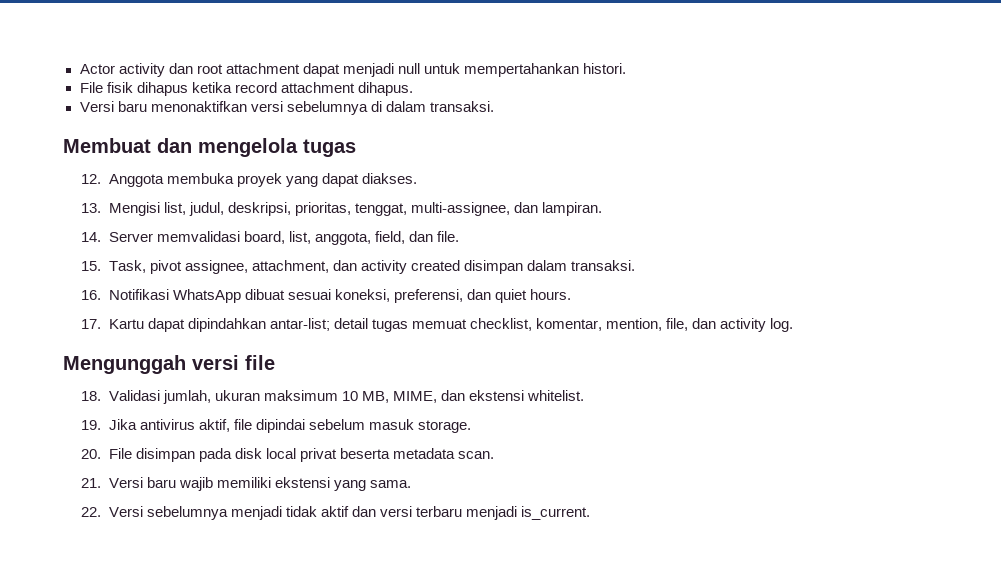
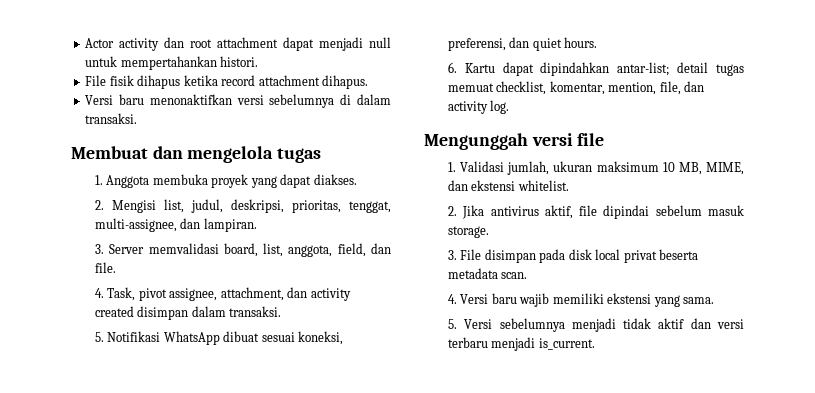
- 12. Anggota membuka proyek yang dapat diakses.
+ 1. Anggota membuka proyek yang dapat diakses.
- 13. Mengisi list, judul, deskripsi, prioritas, tenggat, multi-assignee, dan lampiran.
+ 2. Mengisi list, judul, deskripsi, prioritas, tenggat, multi-assignee, dan lampiran.
- 14. Server memvalidasi board, list, anggota, field, dan file.
+ 3. Server memvalidasi board, list, anggota, field, dan file.
- 15. Task, pivot assignee, attachment, dan activity created disimpan dalam transaksi.
+ 4. Task, pivot assignee, attachment, dan activity created disimpan dalam transaksi.
- 16. Notifikasi WhatsApp dibuat sesuai koneksi, preferensi, dan quiet hours.
+ 5. Notifikasi WhatsApp dibuat sesuai koneksi, preferensi, dan quiet hours.
- 17. Kartu dapat dipindahkan antar-list; detail tugas memuat checklist, komentar, mention, file, dan activity log.
+ 6. Kartu dapat dipindahkan antar-list; detail tugas memuat checklist, komentar, mention, file, dan activity log.
- 18. Validasi jumlah, ukuran maksimum 10 MB, MIME, dan ekstensi whitelist.
+ 1. Validasi jumlah, ukuran maksimum 10 MB, MIME, dan ekstensi whitelist.
- 19. Jika antivirus aktif, file dipindai sebelum masuk storage.
+ 2. Jika antivirus aktif, file dipindai sebelum masuk storage.
- 20. File disimpan pada disk local privat beserta metadata scan.
+ 3. File disimpan pada disk local privat beserta metadata scan.
- 21. Versi baru wajib memiliki ekstensi yang sama.
+ 4. Versi baru wajib memiliki ekstensi yang sama.
- 22. Versi sebelumnya menjadi tidak aktif dan versi terbaru menjadi is_current.
+ 5. Versi sebelumnya menjadi tidak aktif dan versi terbaru menjadi is_current.

